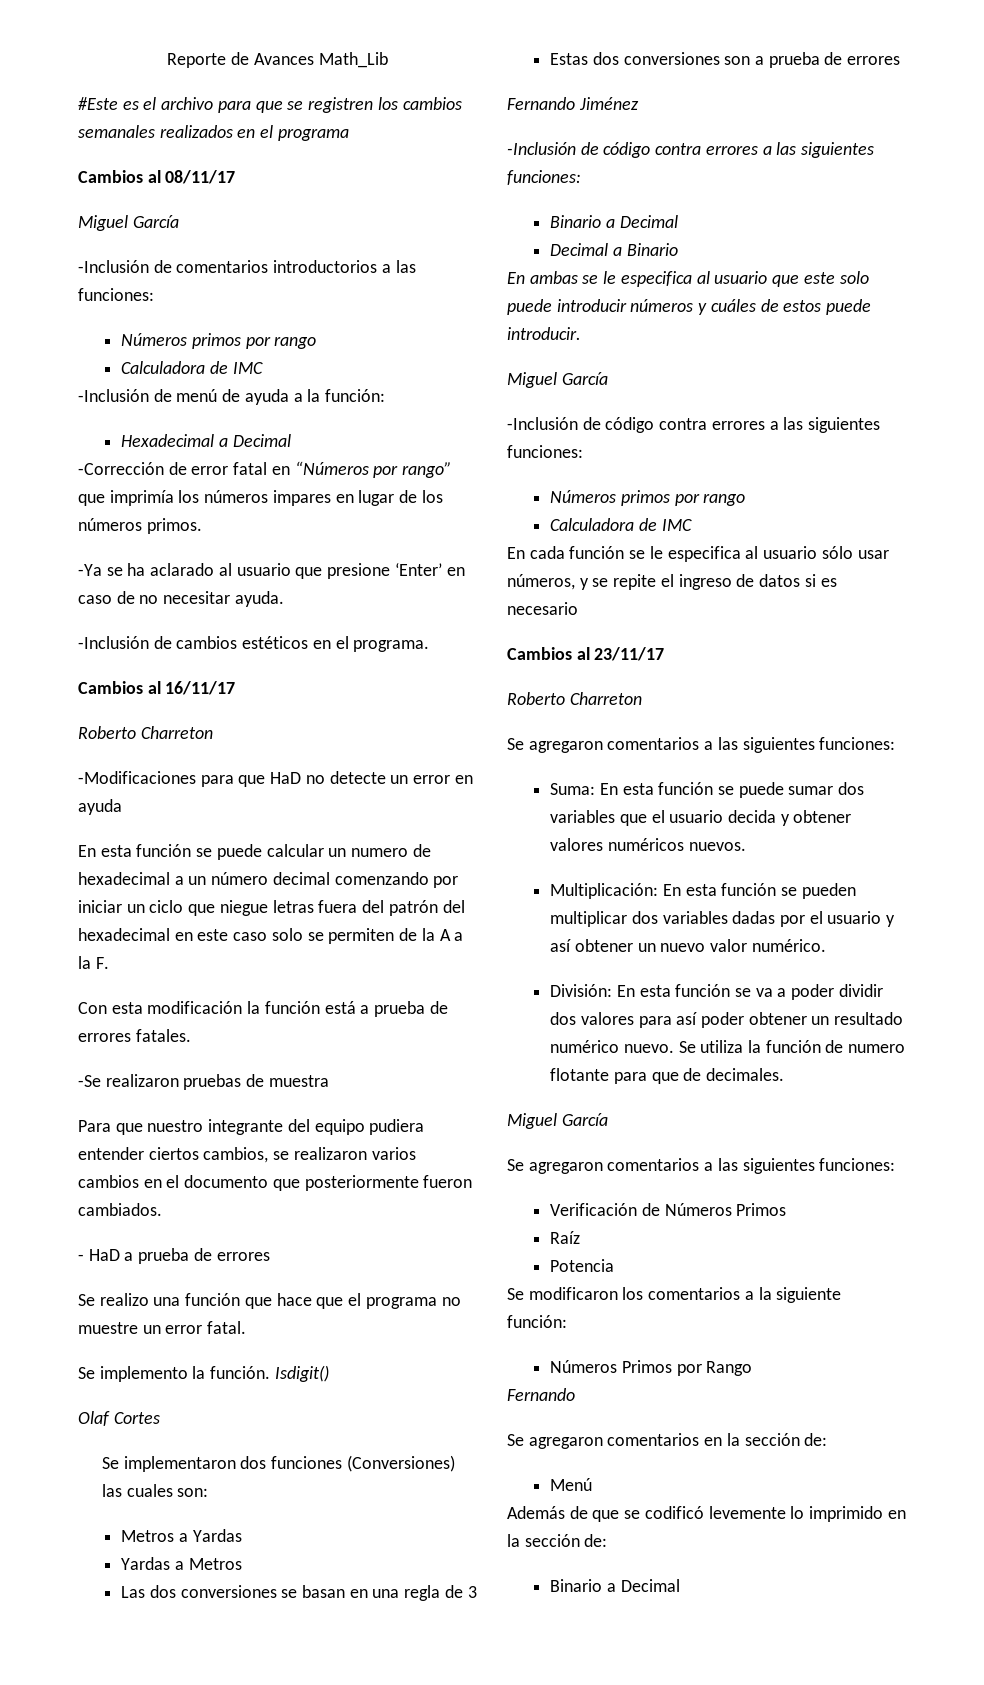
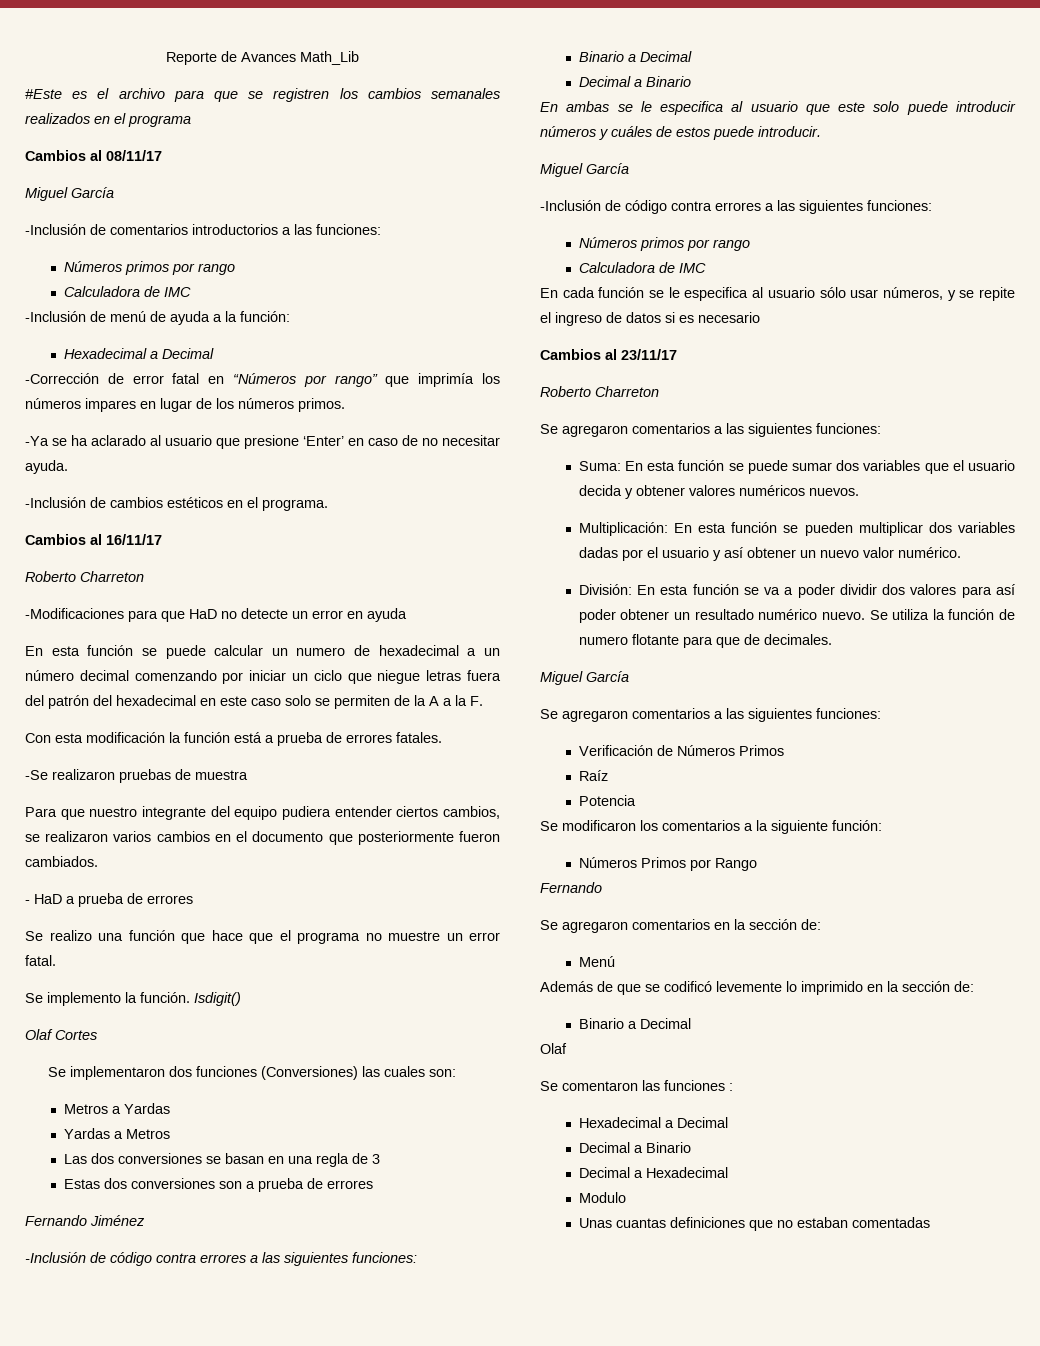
  Además de que se codificó levemente lo imprimido en la sección de:
  Binario a Decimal
+ Olaf
+ Se comentaron las funciones :
+ Hexadecimal a Decimal
+ Decimal a Binario
+ Decimal a Hexadecimal
+ Modulo
+ Unas cuantas definiciones que no estaban comentadas

